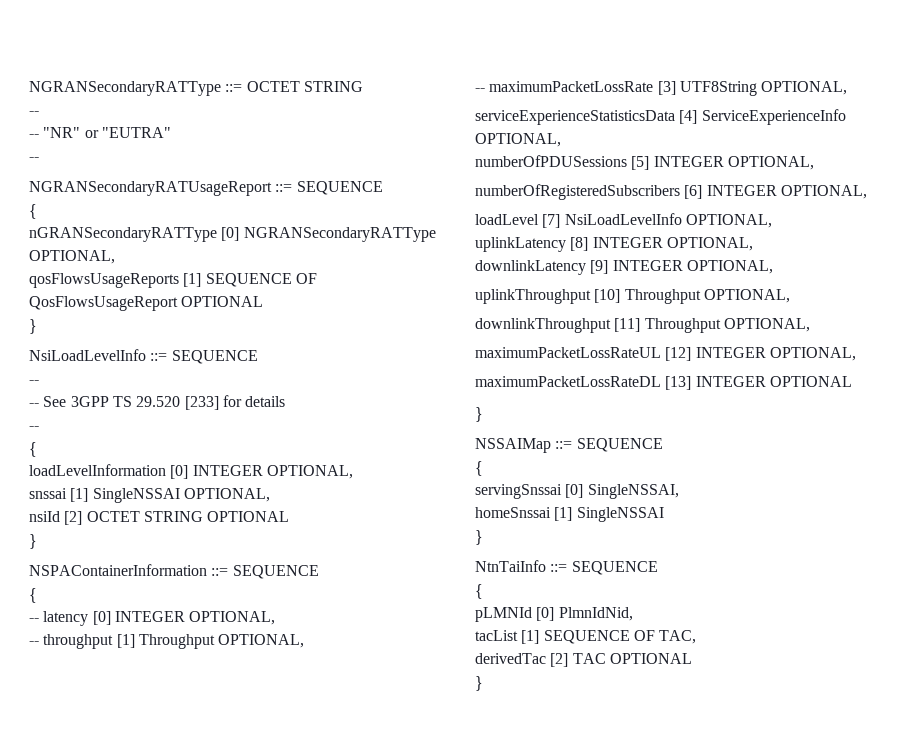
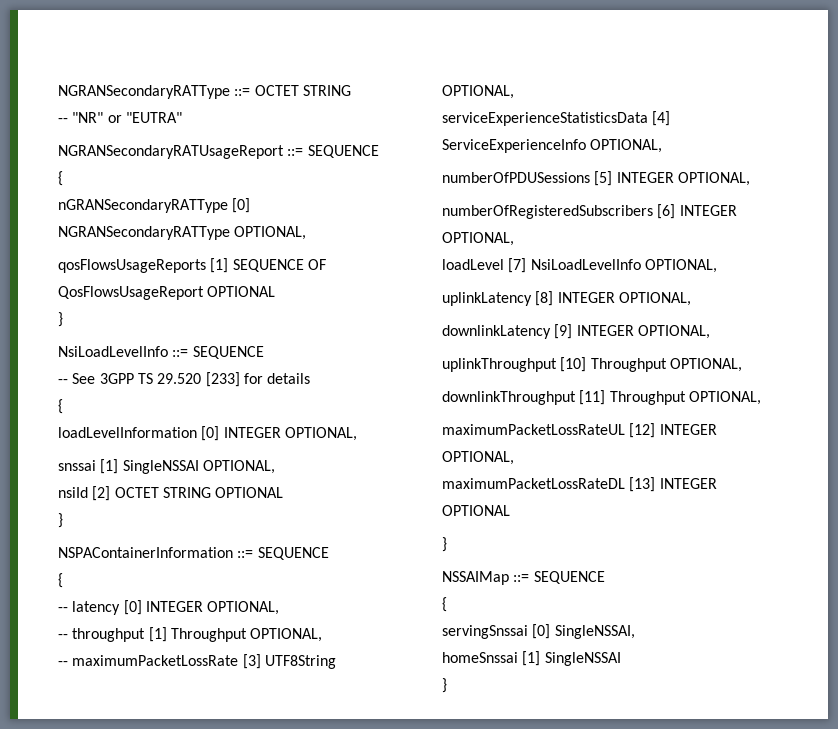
  NGRANSecondaryRATType ::= OCTET STRING
- --
  -- "NR" or "EUTRA"
- --
  NsiLoadLevelInfo ::= SEQUENCE
- --
  -- See 3GPP TS 29.520 [233] for details
- --
- NtnTaiInfo ::= SEQUENCE
- {
- pLMNId [0] PlmnIdNid,
- tacList [1] SEQUENCE OF TAC,
- derivedTac [2] TAC OPTIONAL
- }

